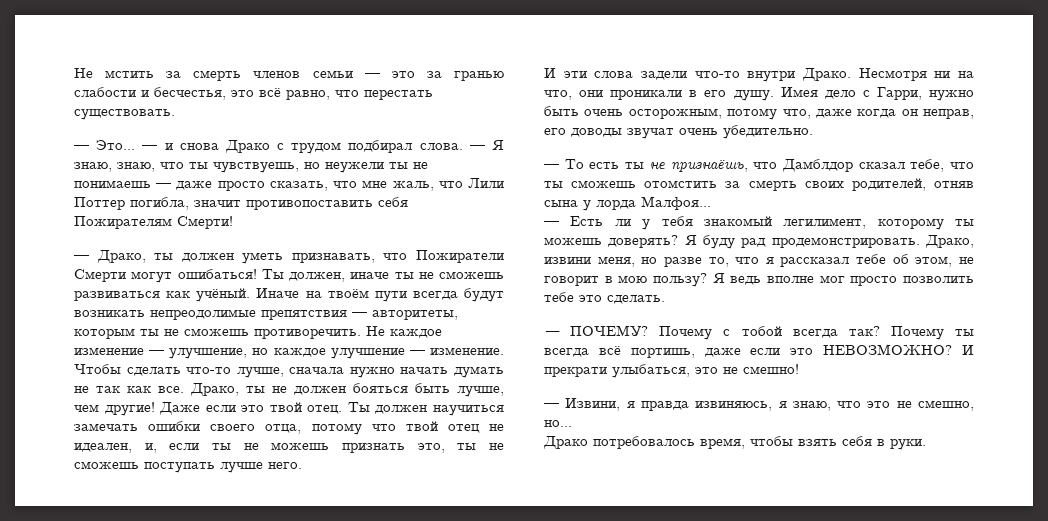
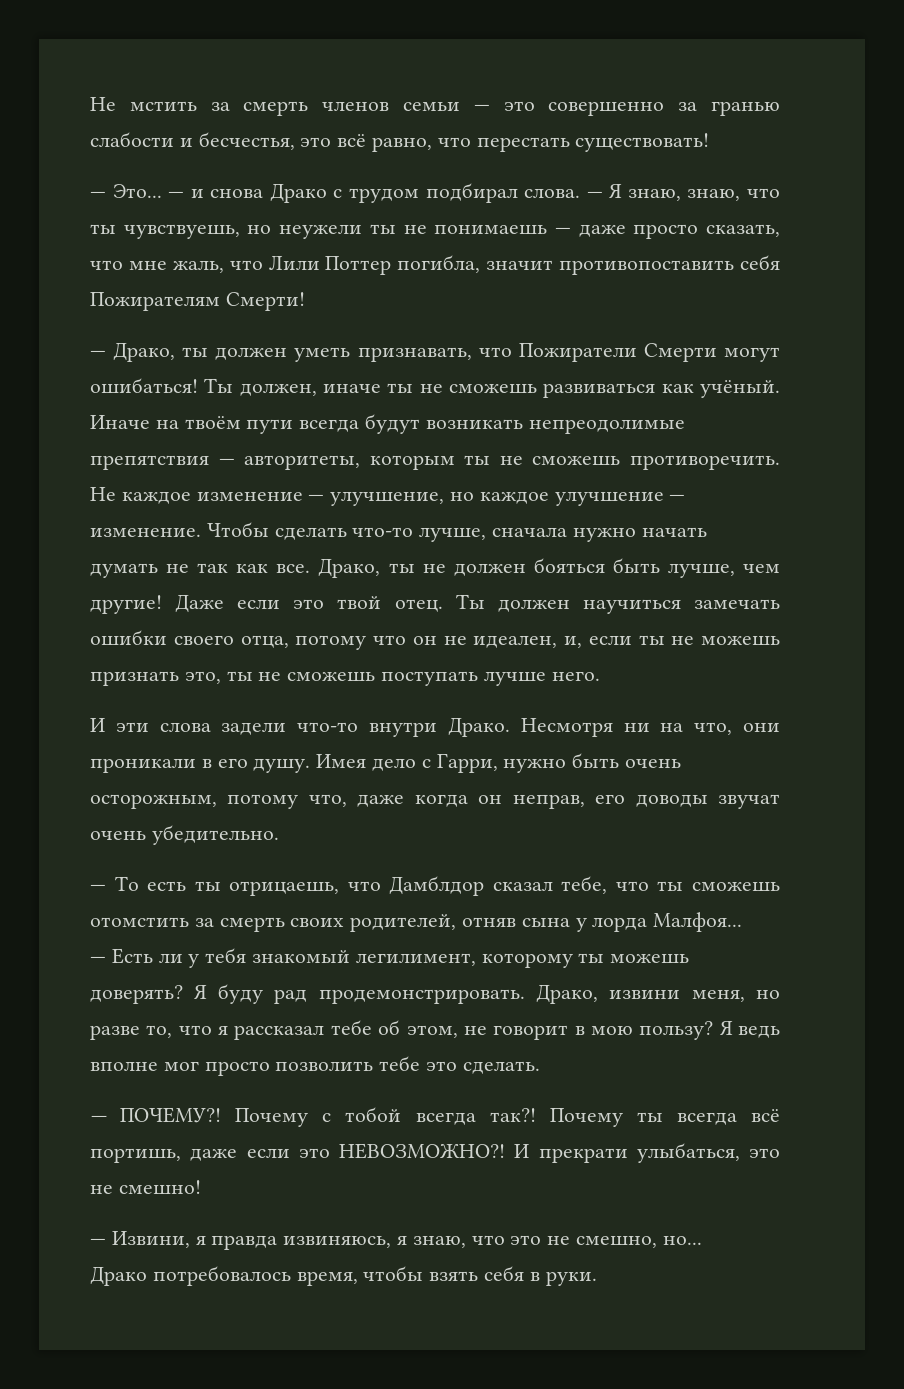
- Не мстить за смерть членов семьи — это за гранью слабости и бесчестья, это всё равно, что перестать существовать.
+ Не мстить за смерть членов семьи — это совершенно за гранью слабости и бесчестья, это всё равно, что перестать существовать!
- Ты должен научиться замечать ошибки своего отца, потому что твой отец не идеален, и, если ты не можешь признать это, ты не сможешь поступать лучше него.
+ Ты должен научиться замечать ошибки своего отца, потому что он не идеален, и, если ты не можешь признать это, ты не сможешь поступать лучше него.
- — То есть ты не признаёшь, что Дамблдор сказал тебе, что ты сможешь отомстить за смерть своих родителей, отняв сына у лорда Малфоя...
+ — То есть ты отрицаешь, что Дамблдор сказал тебе, что ты сможешь отомстить за смерть своих родителей, отняв сына у лорда Малфоя...
- — ПОЧЕМУ?
+ — ПОЧЕМУ?!
- Почему с тобой всегда так?
+ Почему с тобой всегда так?!
- Почему ты всегда всё портишь, даже если это НЕВОЗМОЖНО?
+ Почему ты всегда всё портишь, даже если это НЕВОЗМОЖНО?!

